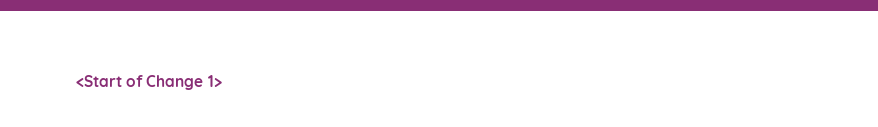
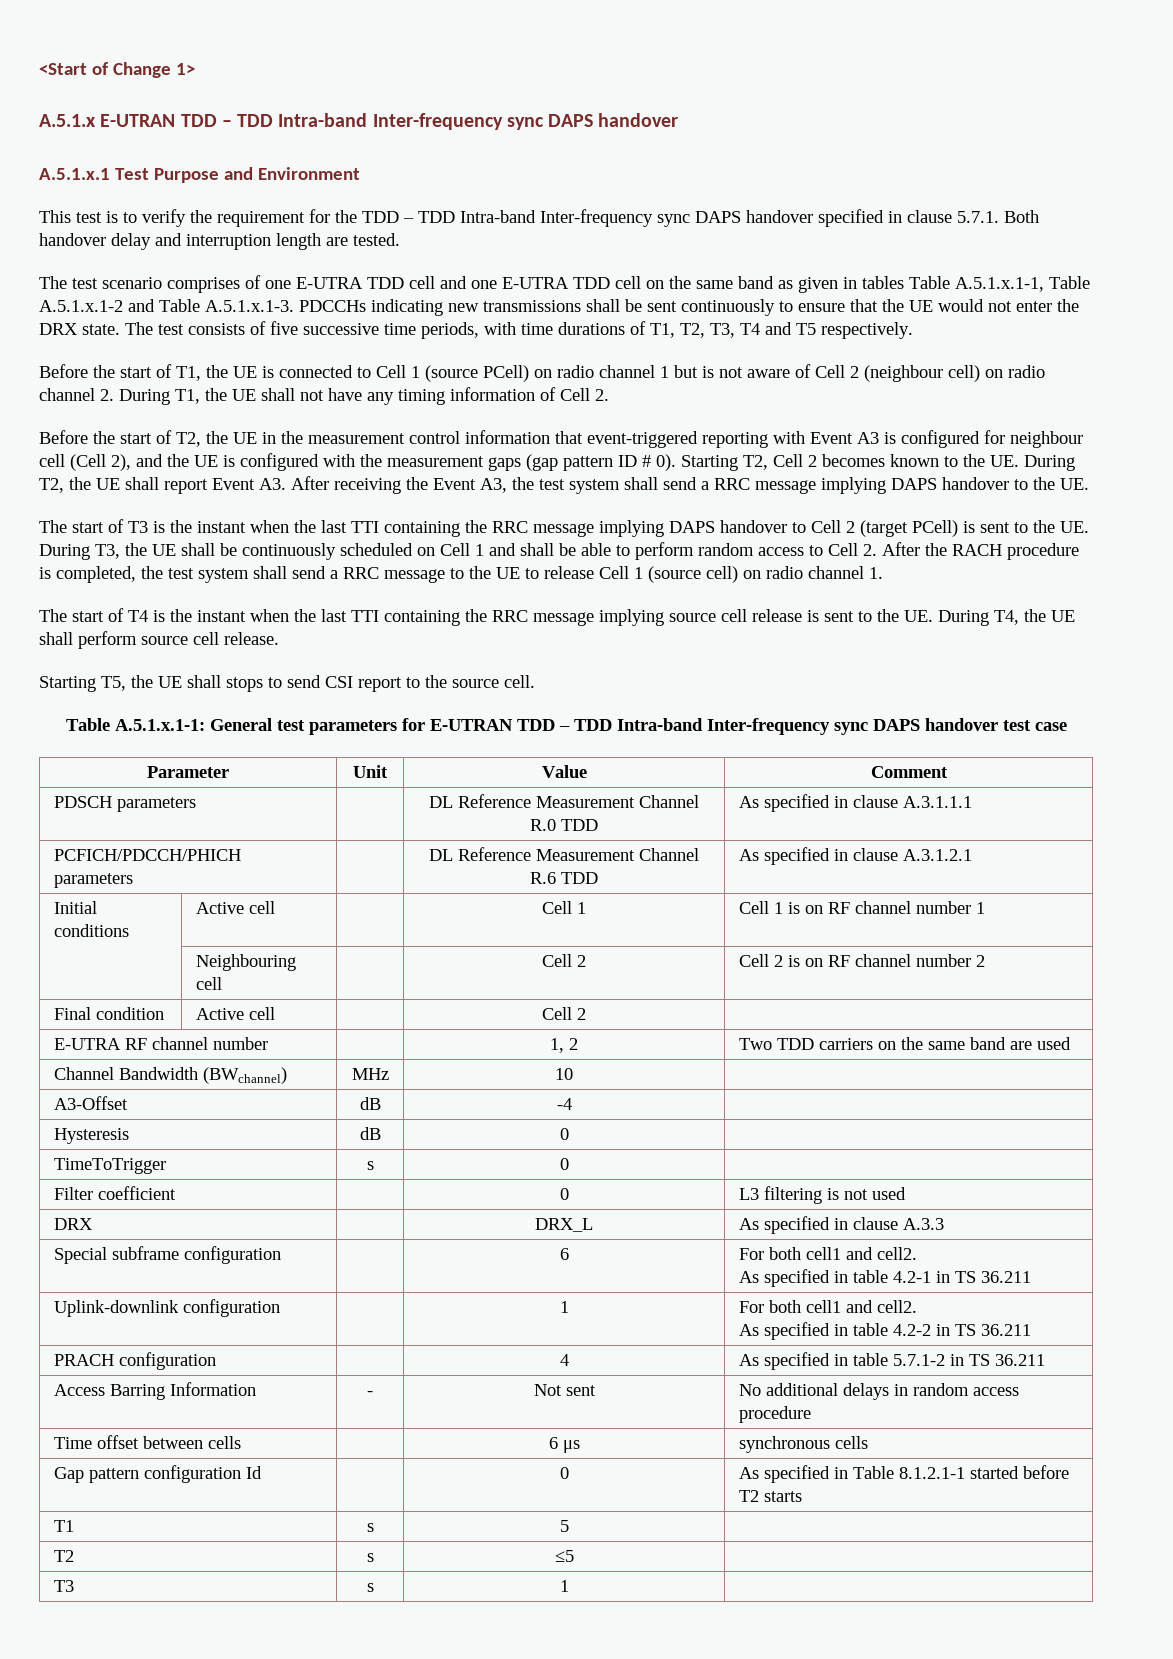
+ A.5.1.x E-UTRAN TDD – TDD Intra-band Inter-frequency sync DAPS handover
+ A.5.1.x.1 Test Purpose and Environment
+ This test is to verify the requirement for the TDD – TDD Intra-band Inter-frequency sync DAPS handover specified in clause 5.7.1. Both handover delay and interruption length are tested.
+ The test scenario comprises of one E-UTRA TDD cell and one E-UTRA TDD cell on the same band as given in tables Table A.5.1.x.1-1, Table A.5.1.x.1-2 and Table A.5.1.x.1-3. PDCCHs indicating new transmissions shall be sent continuously to ensure that the UE would not enter the DRX state. The test consists of five successive time periods, with time durations of T1, T2, T3, T4 and T5 respectively.
+ Before the start of T1, the UE is connected to Cell 1 (source PCell) on radio channel 1 but is not aware of Cell 2 (neighbour cell) on radio channel 2. During T1, the UE shall not have any timing information of Cell 2.
+ Before the start of T2, the UE in the measurement control information that event-triggered reporting with Event A3 is configured for neighbour cell (Cell 2), and the UE is configured with the measurement gaps (gap pattern ID # 0). Starting T2, Cell 2 becomes known to the UE. During T2, the UE shall report Event A3. After receiving the Event A3, the test system shall send a RRC message implying DAPS handover to the UE.
+ The start of T3 is the instant when the last TTI containing the RRC message implying DAPS handover to Cell 2 (target PCell) is sent to the UE. During T3, the UE shall be continuously scheduled on Cell 1 and shall be able to perform random access to Cell 2. After the RACH procedure is completed, the test system shall send a RRC message to the UE to release Cell 1 (source cell) on radio channel 1.
+ The start of T4 is the instant when the last TTI containing the RRC message implying source cell release is sent to the UE. During T4, the UE shall perform source cell release.
+ Starting T5, the UE shall stops to send CSI report to the source cell.
+ Table A.5.1.x.1-1: General test parameters for E-UTRAN TDD – TDD Intra-band Inter-frequency sync DAPS handover test case
+ Parameter | Unit | Value | Comment
+ PDSCH parameters | | DL Reference Measurement Channel R.0 TDD | As specified in clause A.3.1.1.1
+ PCFICH/PDCCH/PHICH parameters | | DL Reference Measurement Channel R.6 TDD | As specified in clause A.3.1.2.1
+ Initial conditions | Active cell | | Cell 1 | Cell 1 is on RF channel number 1
+ | Neighbouring cell | | Cell 2 | Cell 2 is on RF channel number 2
+ Final condition | Active cell | | Cell 2 |
+ E-UTRA RF channel number | | 1, 2 | Two TDD carriers on the same band are used
+ Channel Bandwidth (BWchannel) | MHz | 10 |
+ A3-Offset | dB | -4 |
+ Hysteresis | dB | 0 |
+ TimeToTrigger | s | 0 |
+ Filter coefficient | | 0 | L3 filtering is not used
+ DRX | | DRX_L | As specified in clause A.3.3
+ Special subframe configuration | | 6 | For both cell1 and cell2.
+ As specified in table 4.2-1 in TS 36.211
+ Uplink-downlink configuration | | 1 | For both cell1 and cell2.
+ As specified in table 4.2-2 in TS 36.211
+ PRACH configuration | | 4 | As specified in table 5.7.1-2 in TS 36.211
+ Access Barring Information | - | Not sent | No additional delays in random access procedure
+ Time offset between cells | | 6 μs | synchronous cells
+ Gap pattern configuration Id | | 0 | As specified in Table 8.1.2.1-1 started before T2 starts
+ T1 | s | 5 |
+ T2 | s | ≤5 |
+ T3 | s | 1 |

